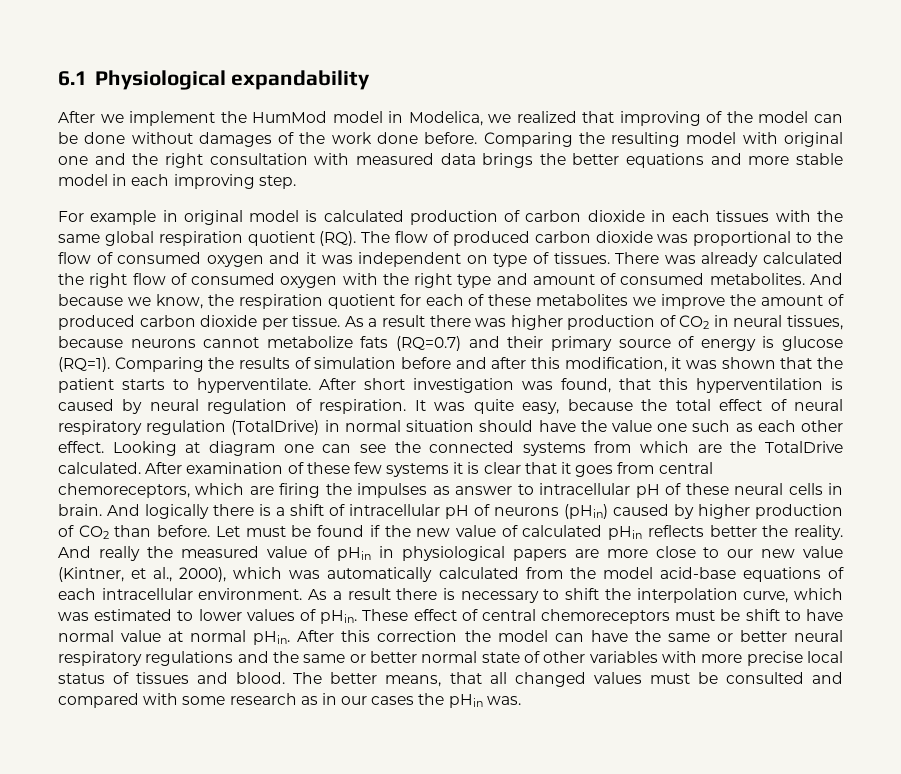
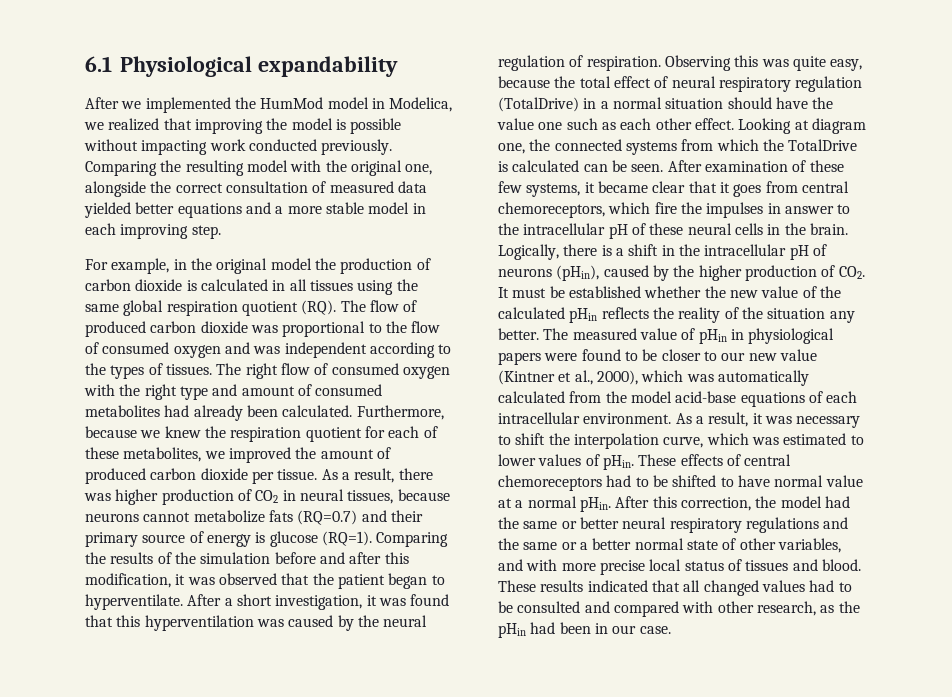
- After we implement the HumMod model in Modelica, we realized that improving of the model can be done without damages of the work done before.
+ After we implemented the HumMod model in Modelica, we realized that improving the model is possible without impacting work conducted previously.
- Comparing the resulting model with original one and the right consultation with measured data brings the better equations and more stable model in each improving step.
+ Comparing the resulting model with the original one, alongside the correct consultation of measured data yielded better equations and a more stable model in each improving step.
- For example in original model is calculated production of carbon dioxide in each tissues with the same global respiration quotient (RQ). The flow of produced carbon dioxide was proportional to the flow of consumed oxygen and it was independent on type of tissues. There was already calculated the right flow of consumed oxygen with the right type and amount of consumed metabolites. And because we know, the respiration quotient for each of these metabolites we improve the amount of produced carbon dioxide per tissue.
+ For example, in the original model the production of carbon dioxide is calculated in all tissues using the same global respiration quotient (RQ). The flow of produced carbon dioxide was proportional to the flow of consumed oxygen and was independent according to the types of tissues. The right flow of consumed oxygen with the right type and amount of consumed metabolites had already been calculated. Furthermore, because we knew the respiration quotient for each of these metabolites, we improved the amount of produced carbon dioxide per tissue.
- As a result there was higher production of CO2 in neural tissues, because neurons cannot metabolize fats (RQ=0.7) and their primary source of energy is glucose (RQ=1).
+ As a result, there was higher production of CO2 in neural tissues, because neurons cannot metabolize fats (RQ=0.7) and their primary source of energy is glucose (RQ=1).
- Comparing the results of simulation before and after this modification, it was shown that the patient starts to hyperventilate.
+ Comparing the results of the simulation before and after this modification, it was observed that the patient began to hyperventilate.
- After short investigation was found, that this hyperventilation is caused by neural regulation of respiration.
+ After a short investigation, it was found that this hyperventilation was caused by the neural regulation of respiration.
- It was quite easy, because the total effect of neural respiratory regulation (TotalDrive) in normal situation should have the value one such as each other effect.
+ Observing this was quite easy, because the total effect of neural respiratory regulation (TotalDrive) in a normal situation should have the value one such as each other effect.
- Looking at diagram one can see the connected systems from which are the TotalDrive calculated.
+ Looking at diagram one, the connected systems from which the TotalDrive is calculated can be seen.
- After examination of these few systems it is clear that it goes from central chemoreceptors, which are firing the impulses as answer to intracellular pH of these neural cells in brain. And logically there is a shift of intracellular pH of neurons (pHin) caused by higher production of CO2 than before. Let must be found if the new value of calculated pHin reflects better the reality. And really the measured value of pHin in physiological papers are more close to our new value (Kintner, et al., 2000), which was automatically calculated from the model acid-base equations of each intracellular environment.
+ After examination of these few systems, it became clear that it goes from central chemoreceptors, which fire the impulses in answer to the intracellular pH of these neural cells in the brain. Logically, there is a shift in the intracellular pH of neurons (pHin), caused by the higher production of CO2. It must be established whether the new value of the calculated pHin reflects the reality of the situation any better. The measured value of pHin in physiological papers were found to be closer to our new value (Kintner et al., 2000), which was automatically calculated from the model acid-base equations of each intracellular environment.
- As a result there is necessary to shift the interpolation curve, which was estimated to lower values of pHin.
+ As a result, it was necessary to shift the interpolation curve, which was estimated to lower values of pHin.
- These effect of central chemoreceptors must be shift to have normal value at normal pHin.
+ These effects of central chemoreceptors had to be shifted to have normal value at a normal pHin.
- After this correction the model can have the same or better neural respiratory regulations and the same or better normal state of other variables with more precise local status of tissues and blood.
+ After this correction, the model had the same or better neural respiratory regulations and the same or a better normal state of other variables, and with more precise local status of tissues and blood.
- The better means, that all changed values must be consulted and compared with some research as in our cases the pHin was.
+ These results indicated that all changed values had to be consulted and compared with other research, as the pHin had been in our case.

